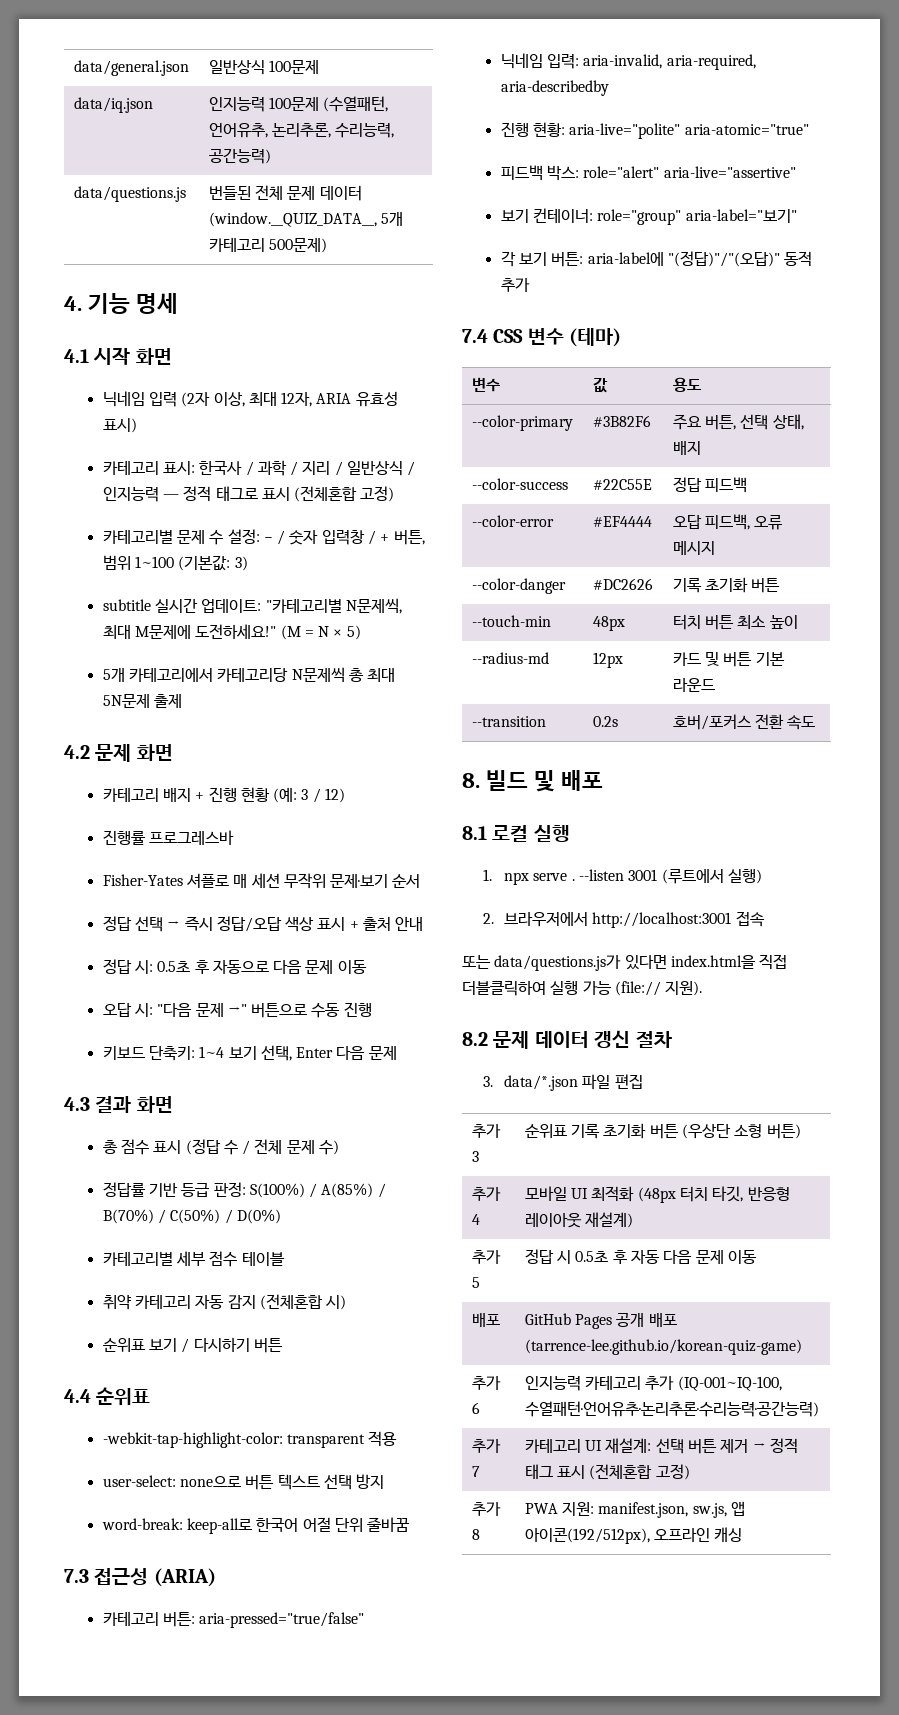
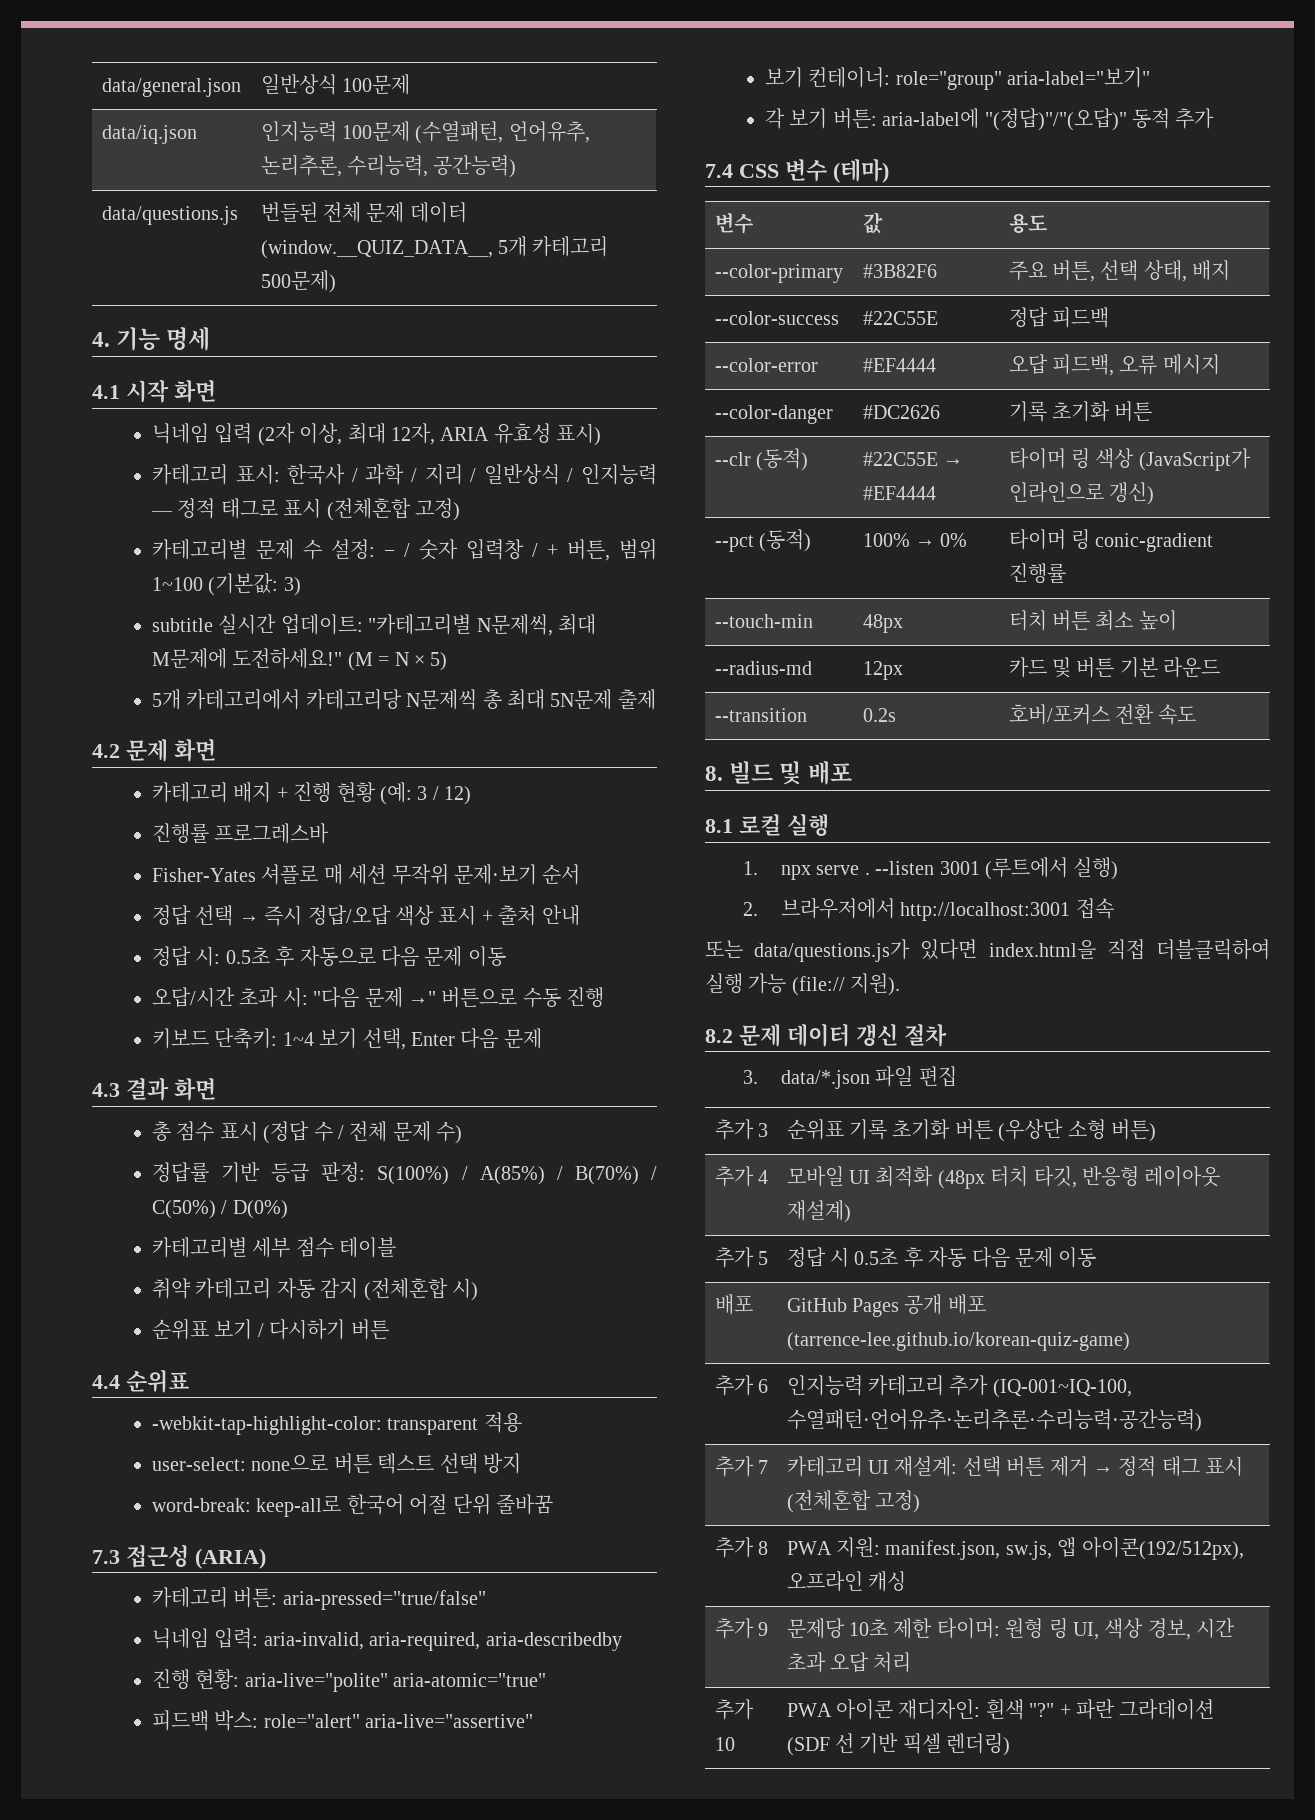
- 오답 시: "다음 문제 →" 버튼으로 수동 진행
+ 오답/시간 초과 시: "다음 문제 →" 버튼으로 수동 진행
+ --clr (동적) | #22C55E → #EF4444 | 타이머 링 색상 (JavaScript가 인라인으로 갱신)
+ --pct (동적) | 100% → 0% | 타이머 링 conic-gradient 진행률
+ 추가 9 | 문제당 10초 제한 타이머: 원형 링 UI, 색상 경보, 시간 초과 오답 처리
+ 추가 10 | PWA 아이콘 재디자인: 흰색 "?" + 파란 그라데이션 (SDF 선 기반 픽셀 렌더링)

